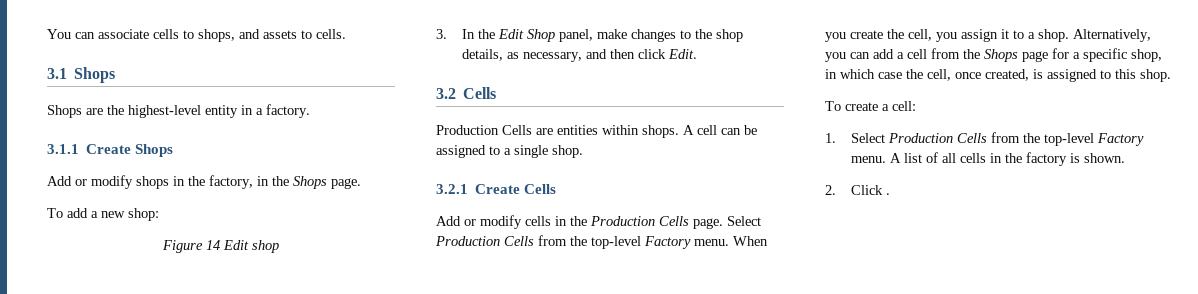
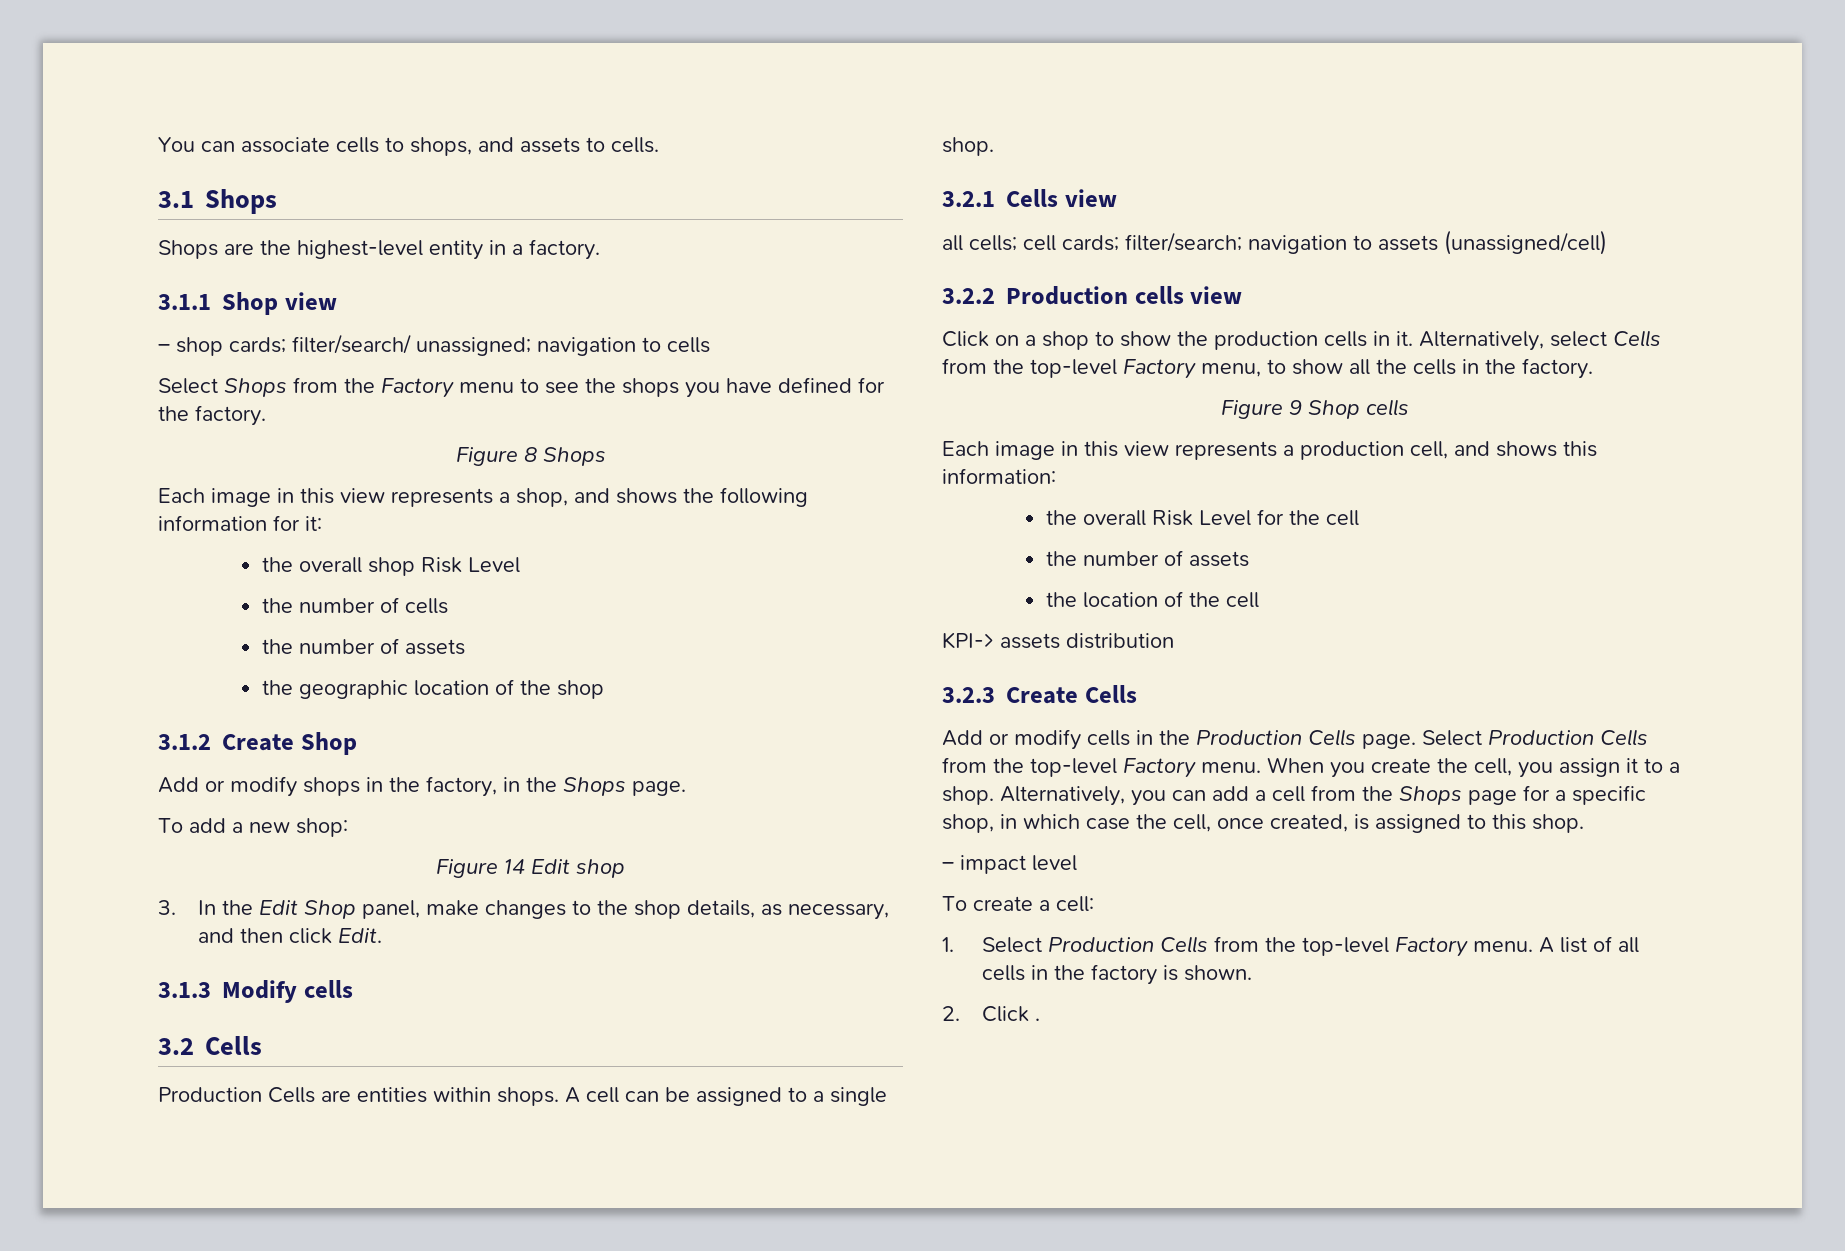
- 3.1.1 Create Shops
+ 3.1.1 Shop view
+ – shop cards; filter/search/ unassigned; navigation to cells
+ Select Shops from the Factory menu to see the shops you have defined for the factory.
+ Figure 8 Shops
+ Each image in this view represents a shop, and shows the following information for it:
+ the overall shop Risk Level
+ the number of cells
+ the number of assets
+ the geographic location of the shop
+ 3.1.2 Create Shop
+ 3.1.3 Modify cells
- 3.2.1 Create Cells
+ 3.2.1 Cells view
+ all cells; cell cards; filter/search; navigation to assets (unassigned/cell)
+ 3.2.2 Production cells view
+ Click on a shop to show the production cells in it. Alternatively, select Cells from the top-level Factory menu, to show all the cells in the factory.
+ Figure 9 Shop cells
+ Each image in this view represents a production cell, and shows this information:
+ the overall Risk Level for the cell
+ the number of assets
+ the location of the cell
+ KPI-> assets distribution
+ 3.2.3 Create Cells
+ – impact level

